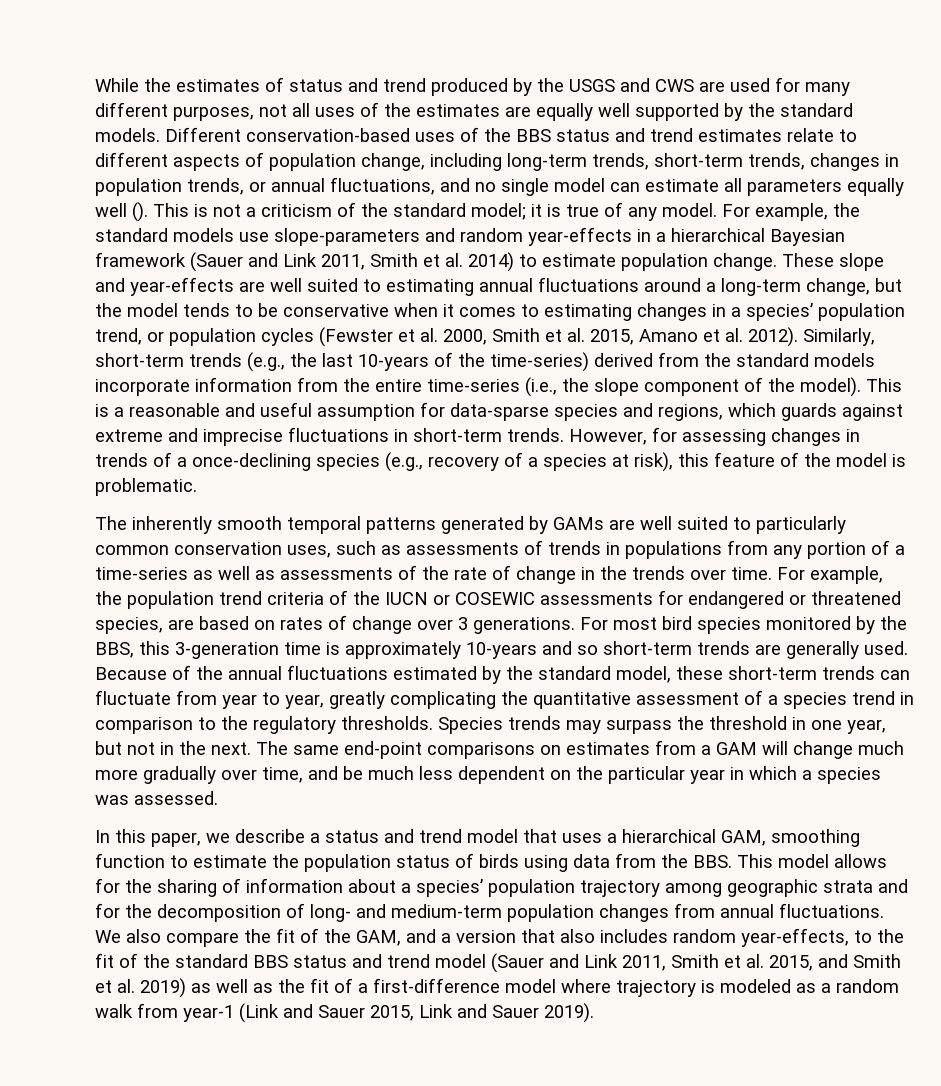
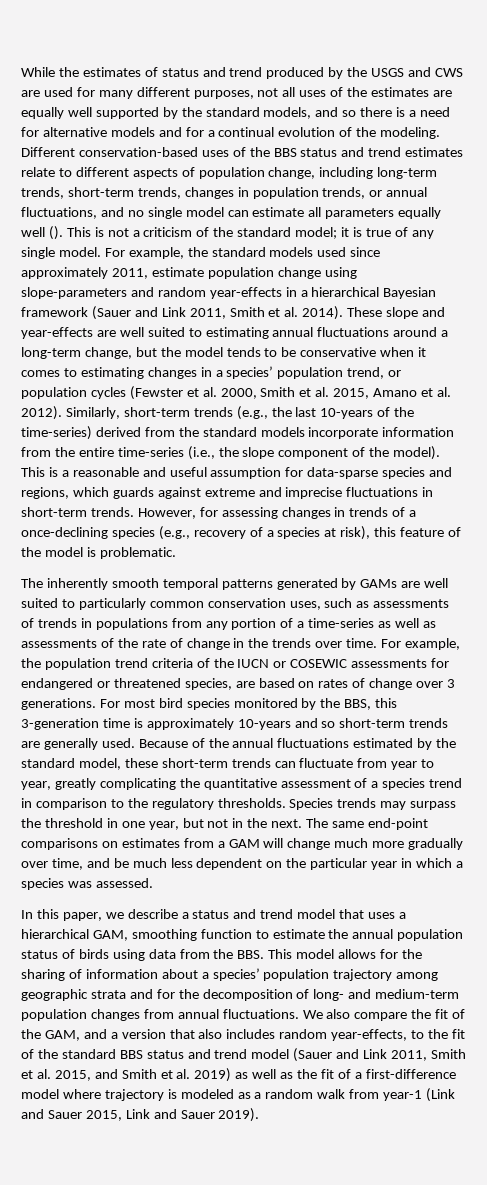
- While the estimates of status and trend produced by the USGS and CWS are used for many different purposes, not all uses of the estimates are equally well supported by the standard models.
+ While the estimates of status and trend produced by the USGS and CWS are used for many different purposes, not all uses of the estimates are equally well supported by the standard models, and so there is a need for alternative models and for a continual evolution of the modeling.
- This is not a criticism of the standard model; it is true of any model.
+ This is not a criticism of the standard model; it is true of any single model.
- For example, the standard models use slope-parameters and random year-effects in a hierarchical Bayesian framework (Sauer and Link 2011, Smith et al. 2014) to estimate population change.
+ For example, the standard models used since approximately 2011, estimate population change using slope-parameters and random year-effects in a hierarchical Bayesian framework (Sauer and Link 2011, Smith et al. 2014).
- In this paper, we describe a status and trend model that uses a hierarchical GAM, smoothing function to estimate the population status of birds using data from the BBS. This model allows for the sharing of information about a species’ population trajectory among geographic strata and for the decomposition of long- and medium-term population changes from annual fluctuations.
+ In this paper, we describe a status and trend model that uses a hierarchical GAM, smoothing function to estimate the annual population status of birds using data from the BBS. This model allows for the sharing of information about a species’ population trajectory among geographic strata and for the decomposition of long- and medium-term population changes from annual fluctuations.

